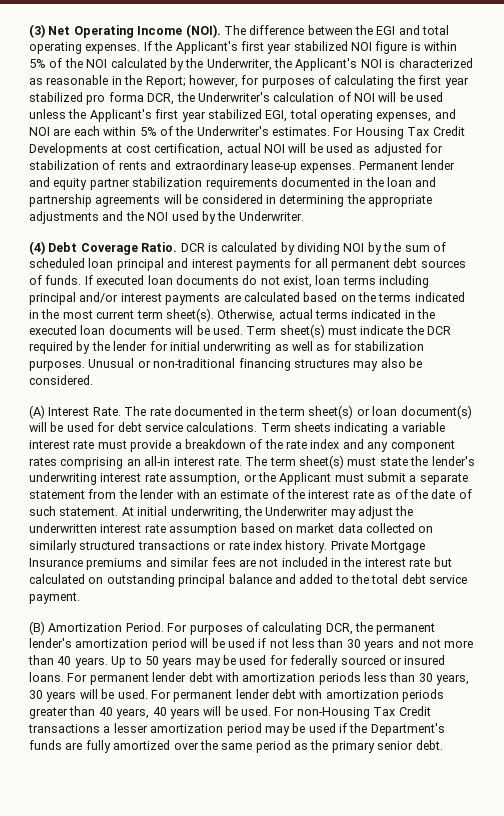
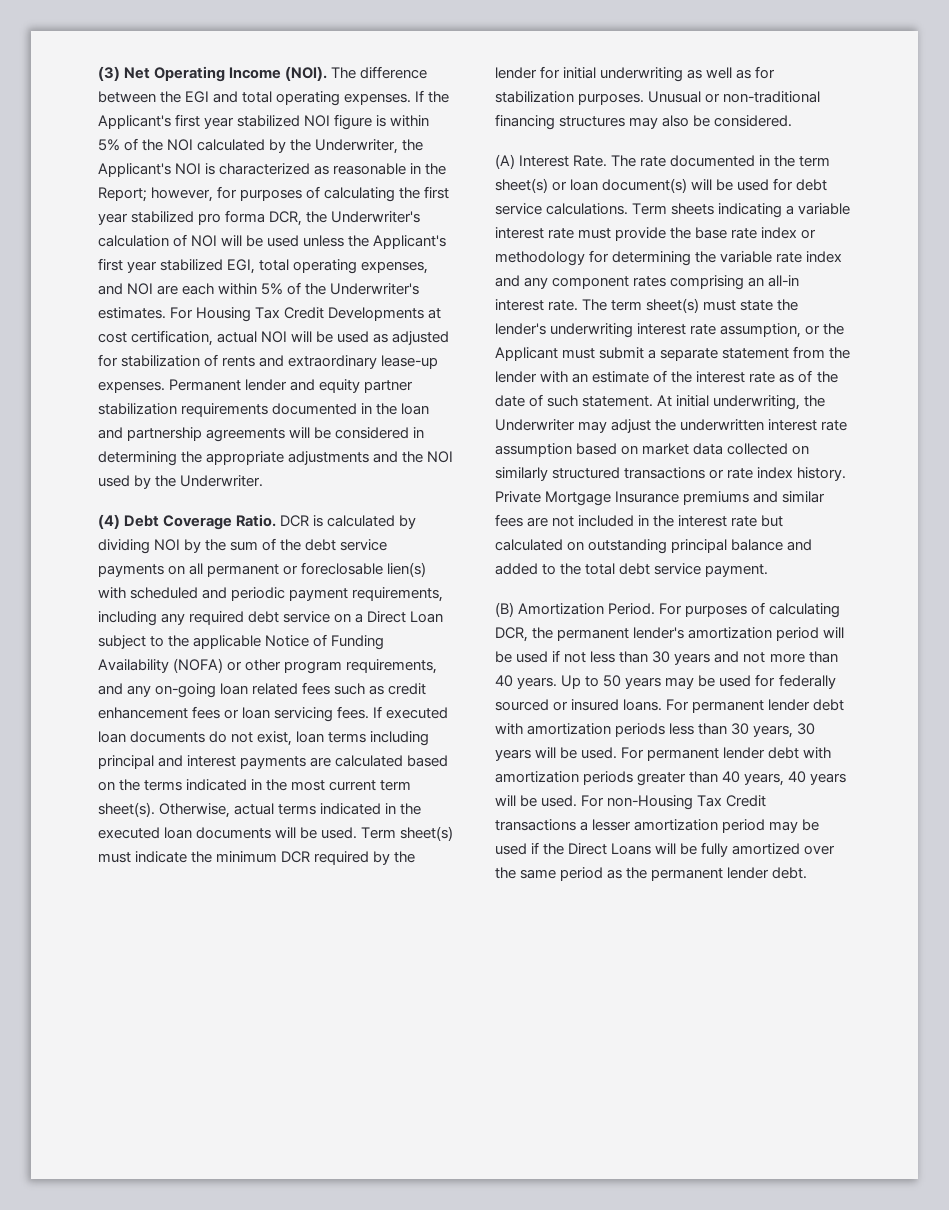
- DCR is calculated by dividing NOI by the sum of scheduled loan principal and interest payments for all permanent debt sources of funds.
+ DCR is calculated by dividing NOI by the sum of the debt service payments on all permanent or foreclosable lien(s) with scheduled and periodic payment requirements, including any required debt service on a Direct Loan subject to the applicable Notice of Funding Availability (NOFA) or other program requirements, and any on-going loan related fees such as credit enhancement fees or loan servicing fees.
- If executed loan documents do not exist, loan terms including principal and/or interest payments are calculated based on the terms indicated in the most current term sheet(s).
+ If executed loan documents do not exist, loan terms including principal and interest payments are calculated based on the terms indicated in the most current term sheet(s).
- Term sheet(s) must indicate the DCR required by the lender for initial underwriting as well as for stabilization purposes.
+ Term sheet(s) must indicate the minimum DCR required by the lender for initial underwriting as well as for stabilization purposes.
- Term sheets indicating a variable interest rate must provide a breakdown of the rate index and any component rates comprising an all-in interest rate.
+ Term sheets indicating a variable interest rate must provide the base rate index or methodology for determining the variable rate index and any component rates comprising an all-in interest rate.
- For non-Housing Tax Credit transactions a lesser amortization period may be used if the Department's funds are fully amortized over the same period as the primary senior debt.
+ For non-Housing Tax Credit transactions a lesser amortization period may be used if the Direct Loans will be fully amortized over the same period as the permanent lender debt.

